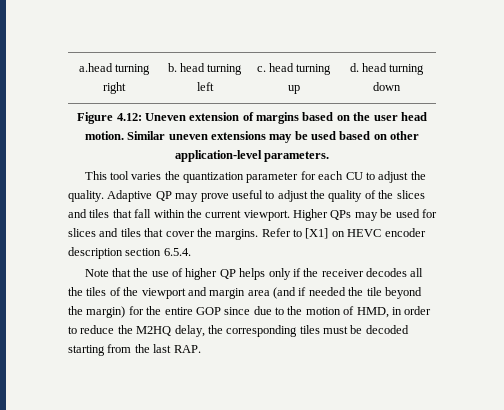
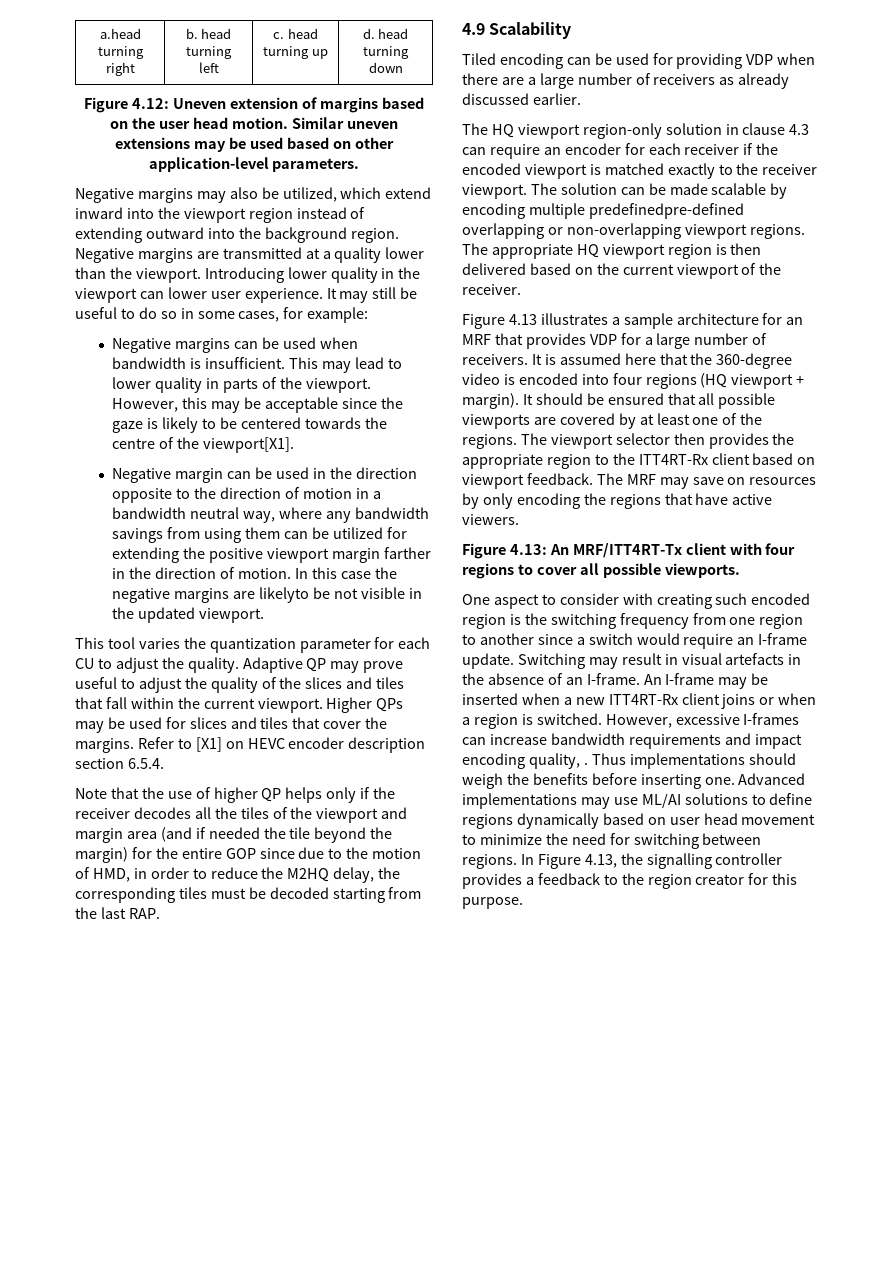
+ Negative margins may also be utilized, which extend inward into the viewport region instead of extending outward into the background region. Negative margins are transmitted at a quality lower than the viewport. Introducing lower quality in the viewport can lower user experience. It may still be useful to do so in some cases, for example:
+ Negative margins can be used when bandwidth is insufficient. This may lead to lower quality in parts of the viewport. However, this may be acceptable since the gaze is likely to be centered towards the centre of the viewport[X1].
+ Negative margin can be used in the direction opposite to the direction of motion in a bandwidth neutral way, where any bandwidth savings from using them can be utilized for extending the positive viewport margin farther in the direction of motion. In this case the negative margins are likelyto be not visible in the updated viewport.
+ 4.9 Scalability
+ Tiled encoding can be used for providing VDP when there are a large number of receivers as already discussed earlier.
+ The HQ viewport region-only solution in clause 4.3 can require an encoder for each receiver if the encoded viewport is matched exactly to the receiver viewport. The solution can be made scalable by encoding multiple predefinedpre-defined overlapping or non-overlapping viewport regions. The appropriate HQ viewport region is then delivered based on the current viewport of the receiver.
+ Figure 4.13 illustrates a sample architecture for an MRF that provides VDP for a large number of receivers. It is assumed here that the 360-degree video is encoded into four regions (HQ viewport + margin). It should be ensured that all possible viewports are covered by at least one of the regions. The viewport selector then provides the appropriate region to the ITT4RT-Rx client based on viewport feedback. The MRF may save on resources by only encoding the regions that have active viewers.
+ Figure 4.13: An MRF/ITT4RT-Tx client with four regions to cover all possible viewports.
+ One aspect to consider with creating such encoded region is the switching frequency from one region to another since a switch would require an I-frame update. Switching may result in visual artefacts in the absence of an I-frame. An I-frame may be inserted when a new ITT4RT-Rx client joins or when a region is switched. However, excessive I-frames can increase bandwidth requirements and impact encoding quality, . Thus implementations should weigh the benefits before inserting one. Advanced implementations may use ML/AI solutions to define regions dynamically based on user head movement to minimize the need for switching between regions. In Figure 4.13, the signalling controller provides a feedback to the region creator for this purpose.

